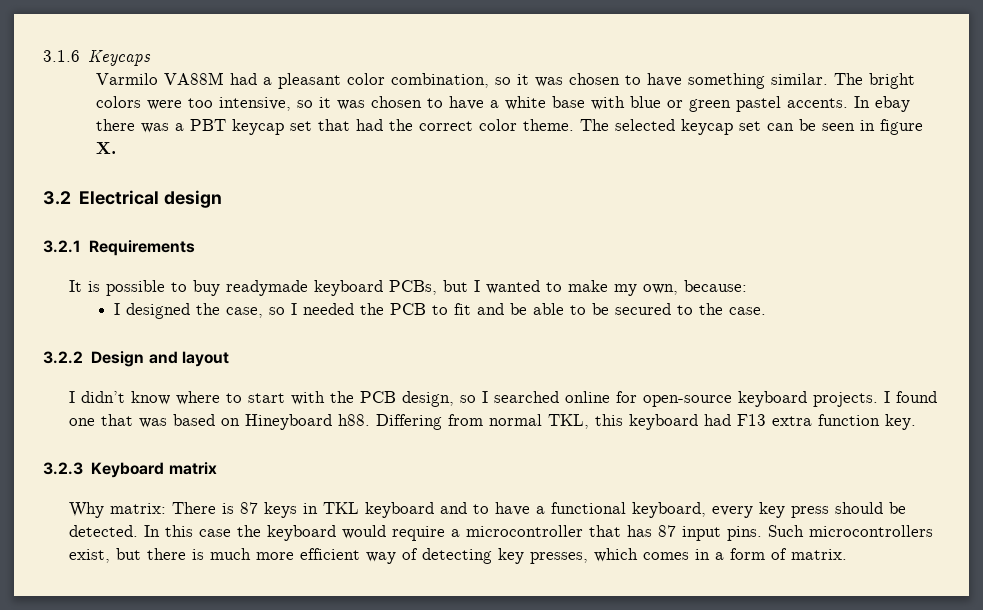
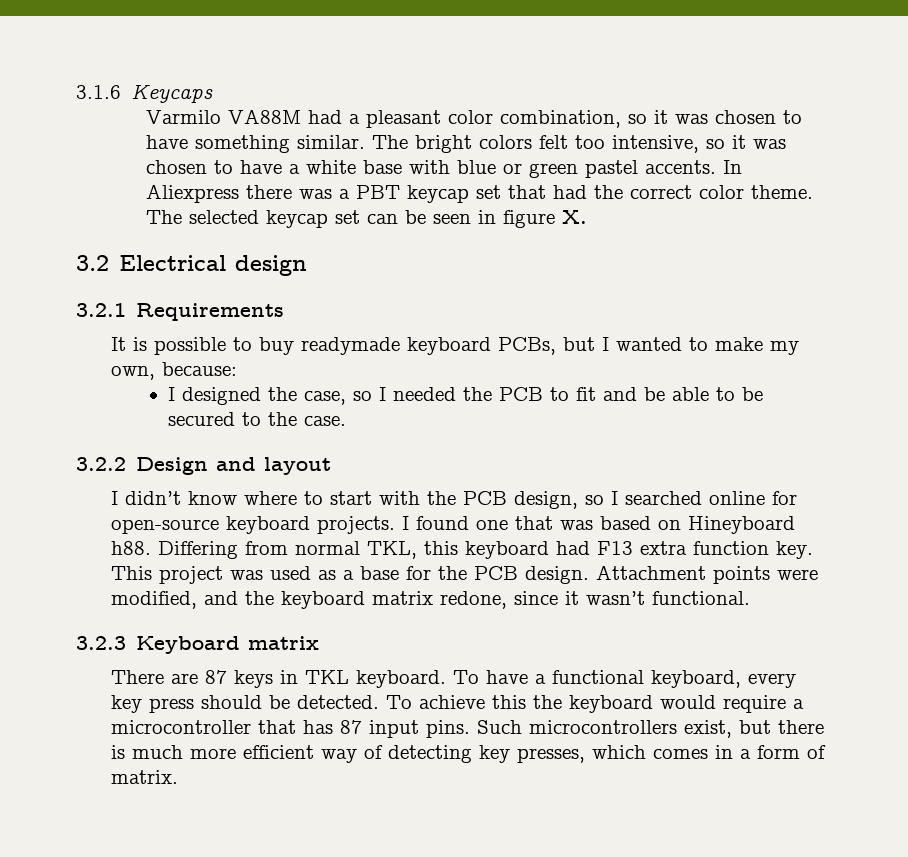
- The bright colors were too intensive, so it was chosen to have a white base with blue or green pastel accents.
+ The bright colors felt too intensive, so it was chosen to have a white base with blue or green pastel accents.
- In ebay there was a PBT keycap set that had the correct color theme.
+ In Aliexpress there was a PBT keycap set that had the correct color theme.
+ This project was used as a base for the PCB design. Attachment points were modified, and the keyboard matrix redone, since it wasn’t functional.
- Why matrix: There is 87 keys in TKL keyboard and to have a functional keyboard, every key press should be detected.
+ There are 87 keys in TKL keyboard. To have a functional keyboard, every key press should be detected.
- In this case the keyboard would require a microcontroller that has 87 input pins.
+ To achieve this the keyboard would require a microcontroller that has 87 input pins.

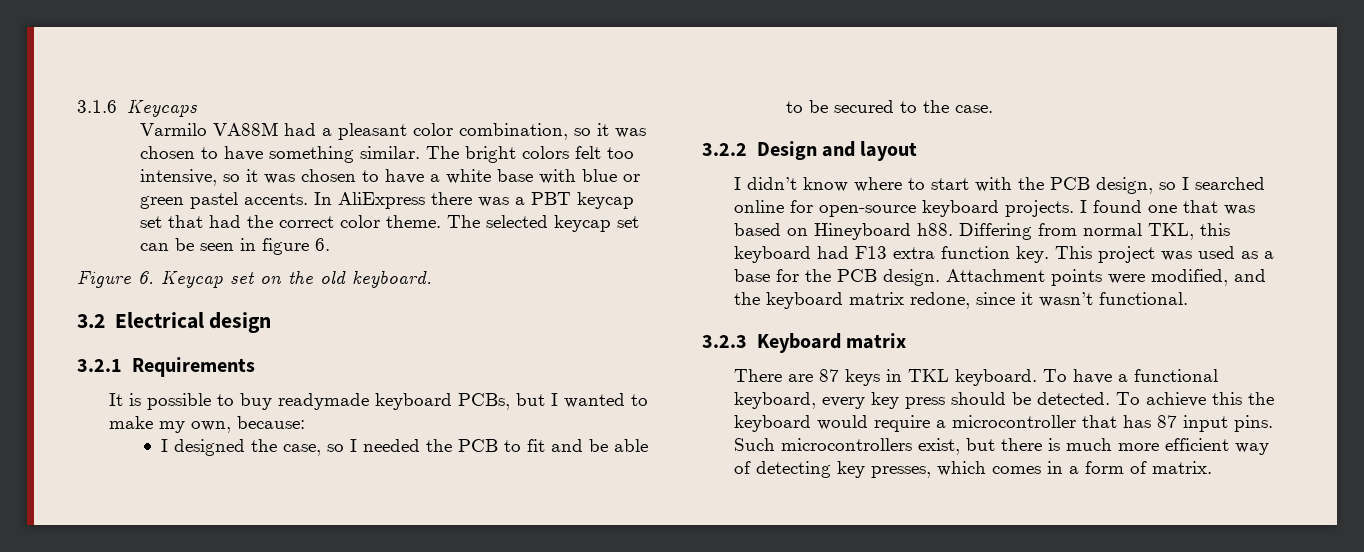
- In Aliexpress there was a PBT keycap set that had the correct color theme.
+ In AliExpress there was a PBT keycap set that had the correct color theme.
- The selected keycap set can be seen in figure X.
+ The selected keycap set can be seen in figure 6.
+ Figure 6. Keycap set on the old keyboard.

